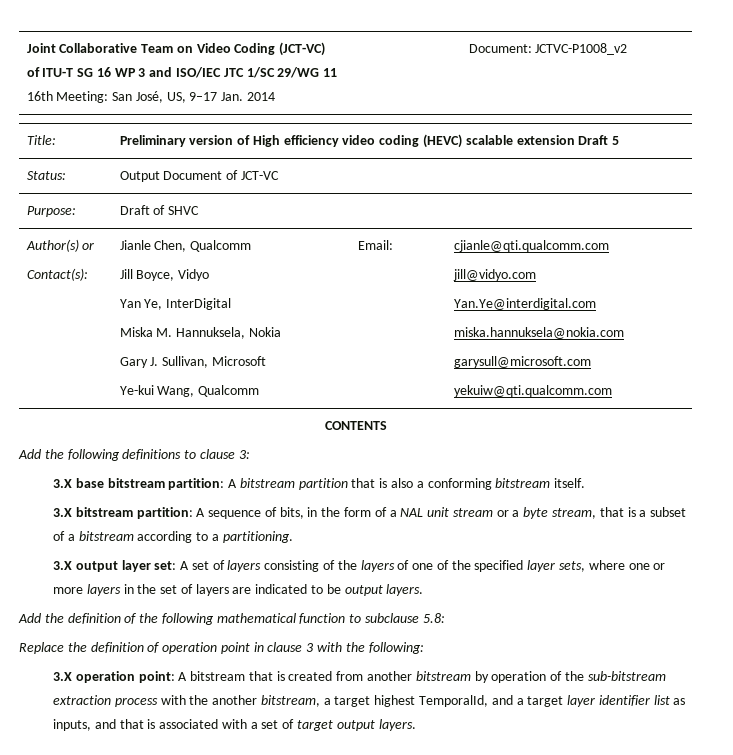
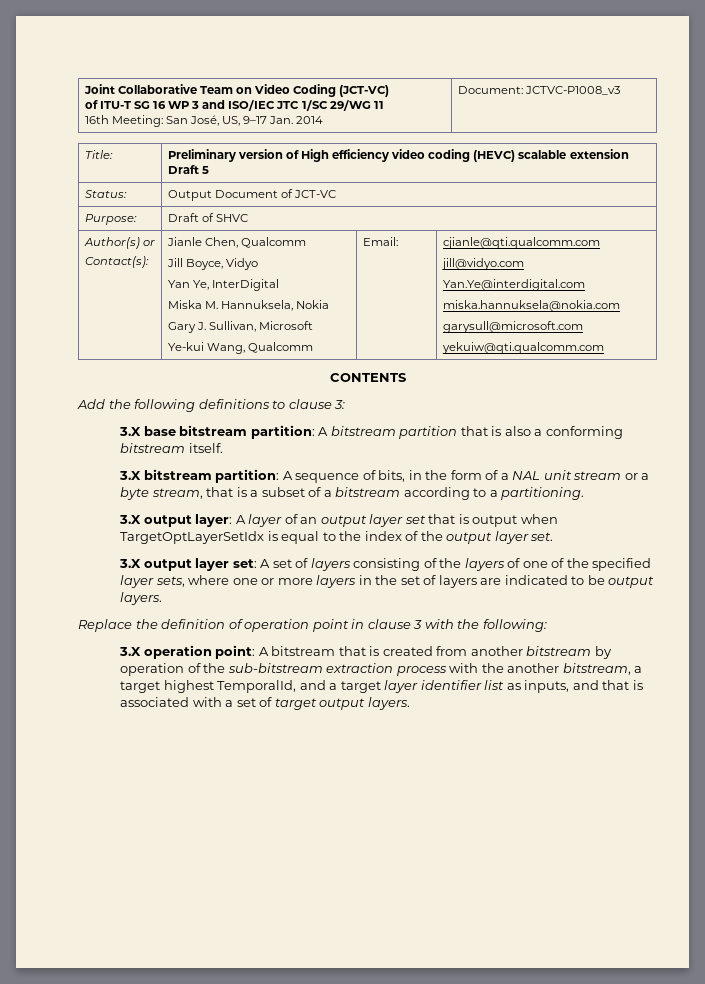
  Joint Collaborative Team on Video Coding (JCT-VC)
  of ITU-T SG 16 WP 3 and ISO/IEC JTC 1/SC 29/WG 11
- 16th Meeting: San José, US, 9–17 Jan. 2014 | Document: JCTVC-P1008_v2
+ 16th Meeting: San José, US, 9–17 Jan. 2014 | Document: JCTVC-P1008_v3
+ 3.X output layer: A layer of an output layer set that is output when TargetOptLayerSetIdx is equal to the index of the output layer set.
- Add the definition of the following mathematical function to subclause 5.8:

